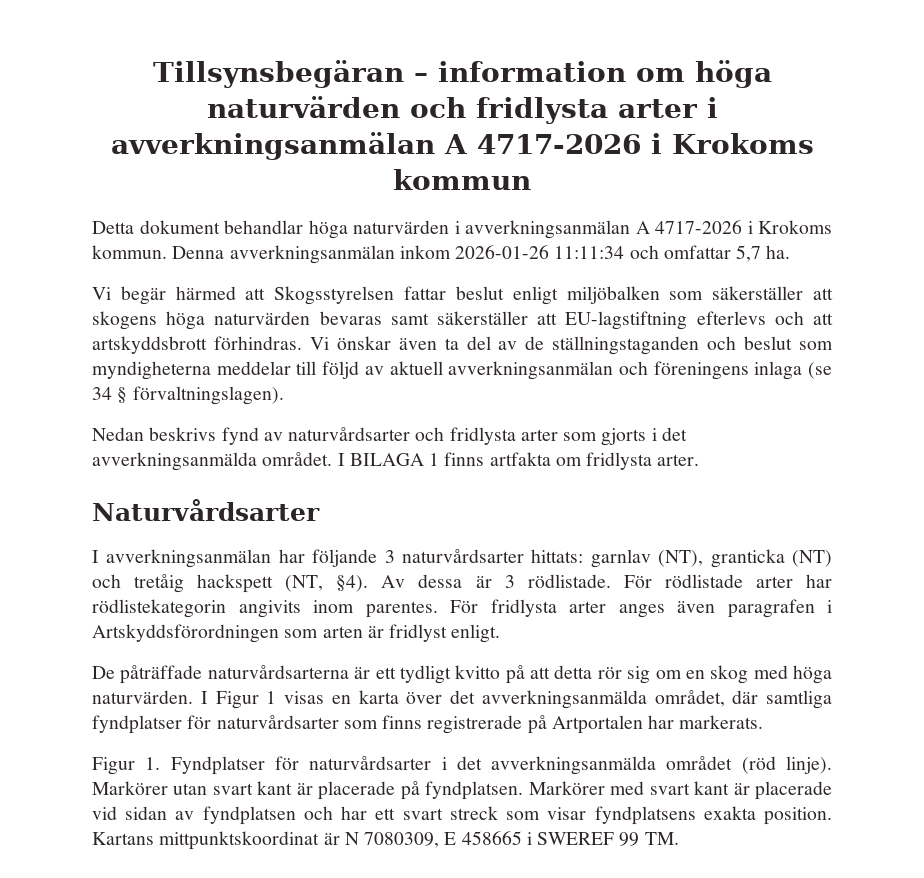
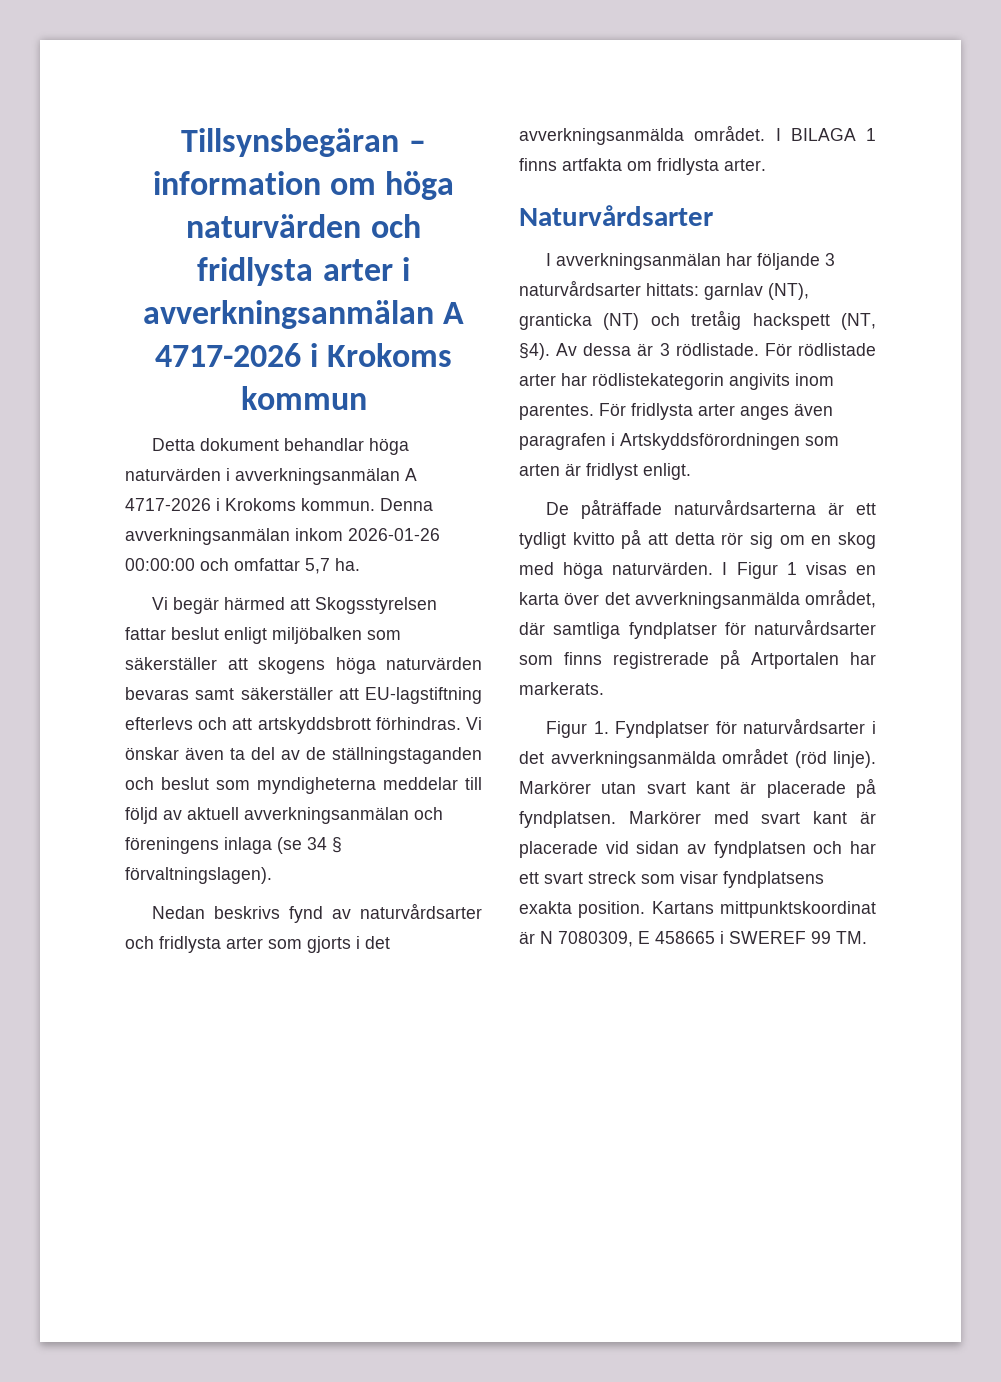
- Denna avverkningsanmälan inkom 2026-01-26 11:11:34 och omfattar 5,7 ha.
+ Denna avverkningsanmälan inkom 2026-01-26 00:00:00 och omfattar 5,7 ha.

